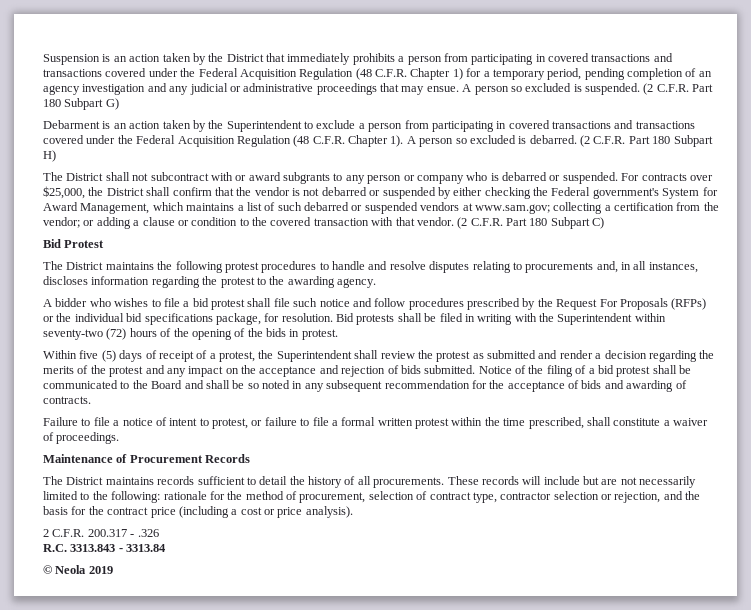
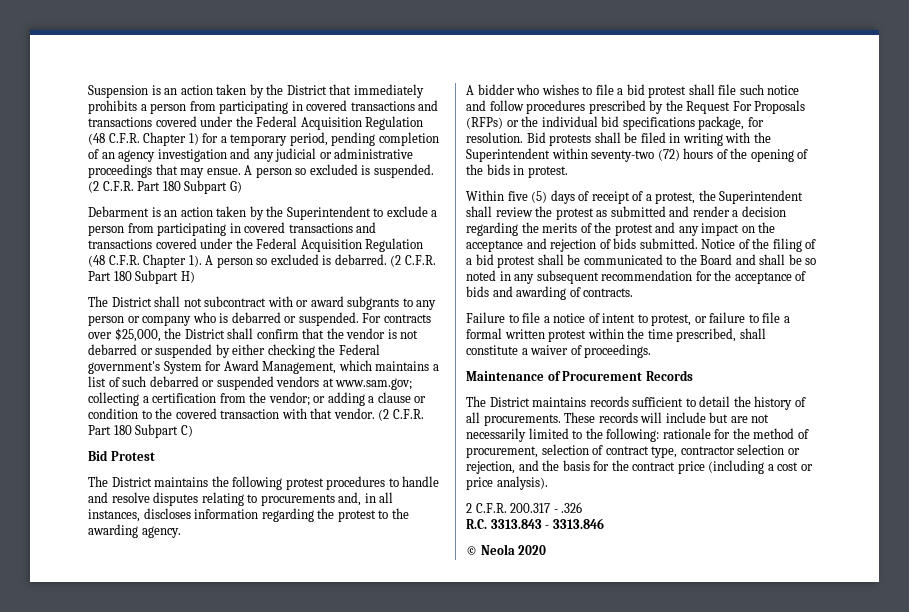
- R.C. 3313.843 - 3313.84
+ R.C. 3313.843 - 3313.846
- © Neola 2019
+ © Neola 2020

